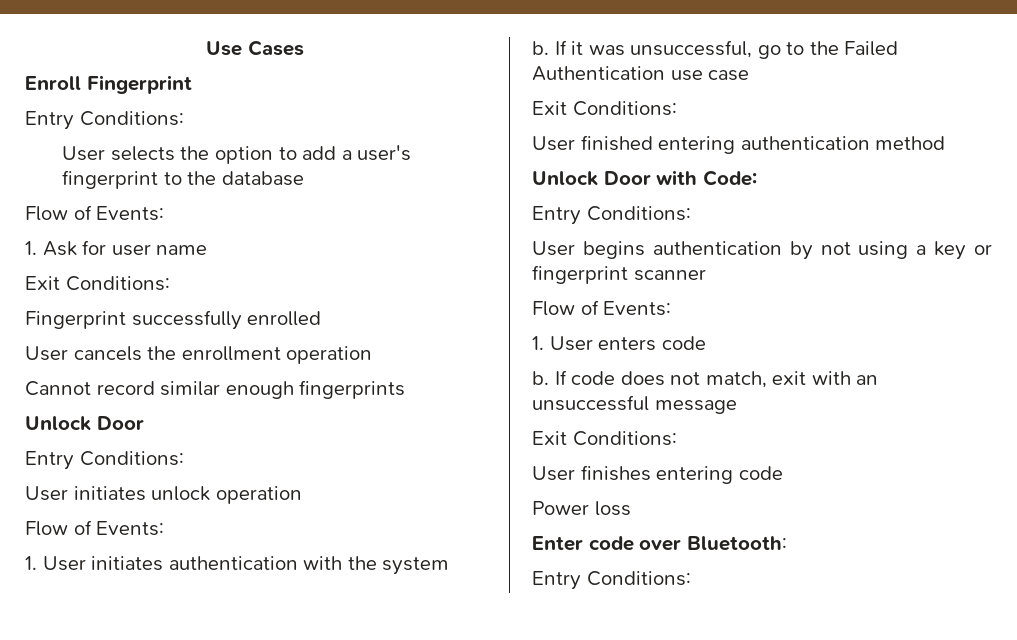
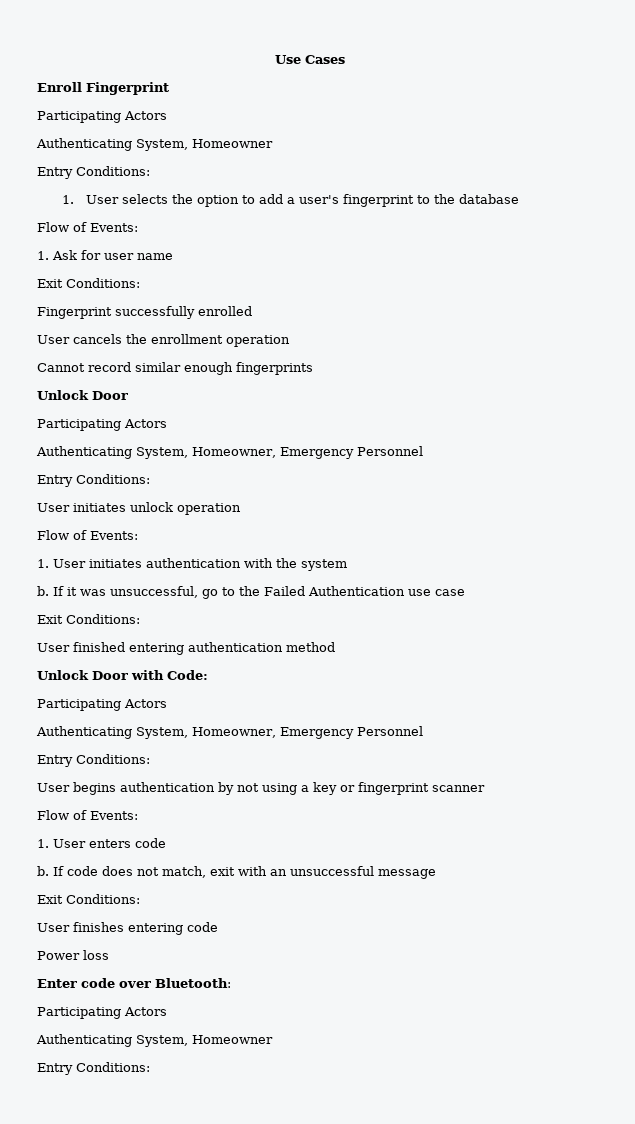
  Enroll Fingerprint
+ Participating Actors
+ Authenticating System, Homeowner
  Entry Conditions:
- User selects the option to add a user's fingerprint to the database
+ 1. User selects the option to add a user's fingerprint to the database
  Cannot record similar enough fingerprints
  Unlock Door
+ Participating Actors
+ Authenticating System, Homeowner, Emergency Personnel
  Unlock Door with Code:
+ Participating Actors
+ Authenticating System, Homeowner, Emergency Personnel
  Enter code over Bluetooth:
+ Participating Actors
+ Authenticating System, Homeowner

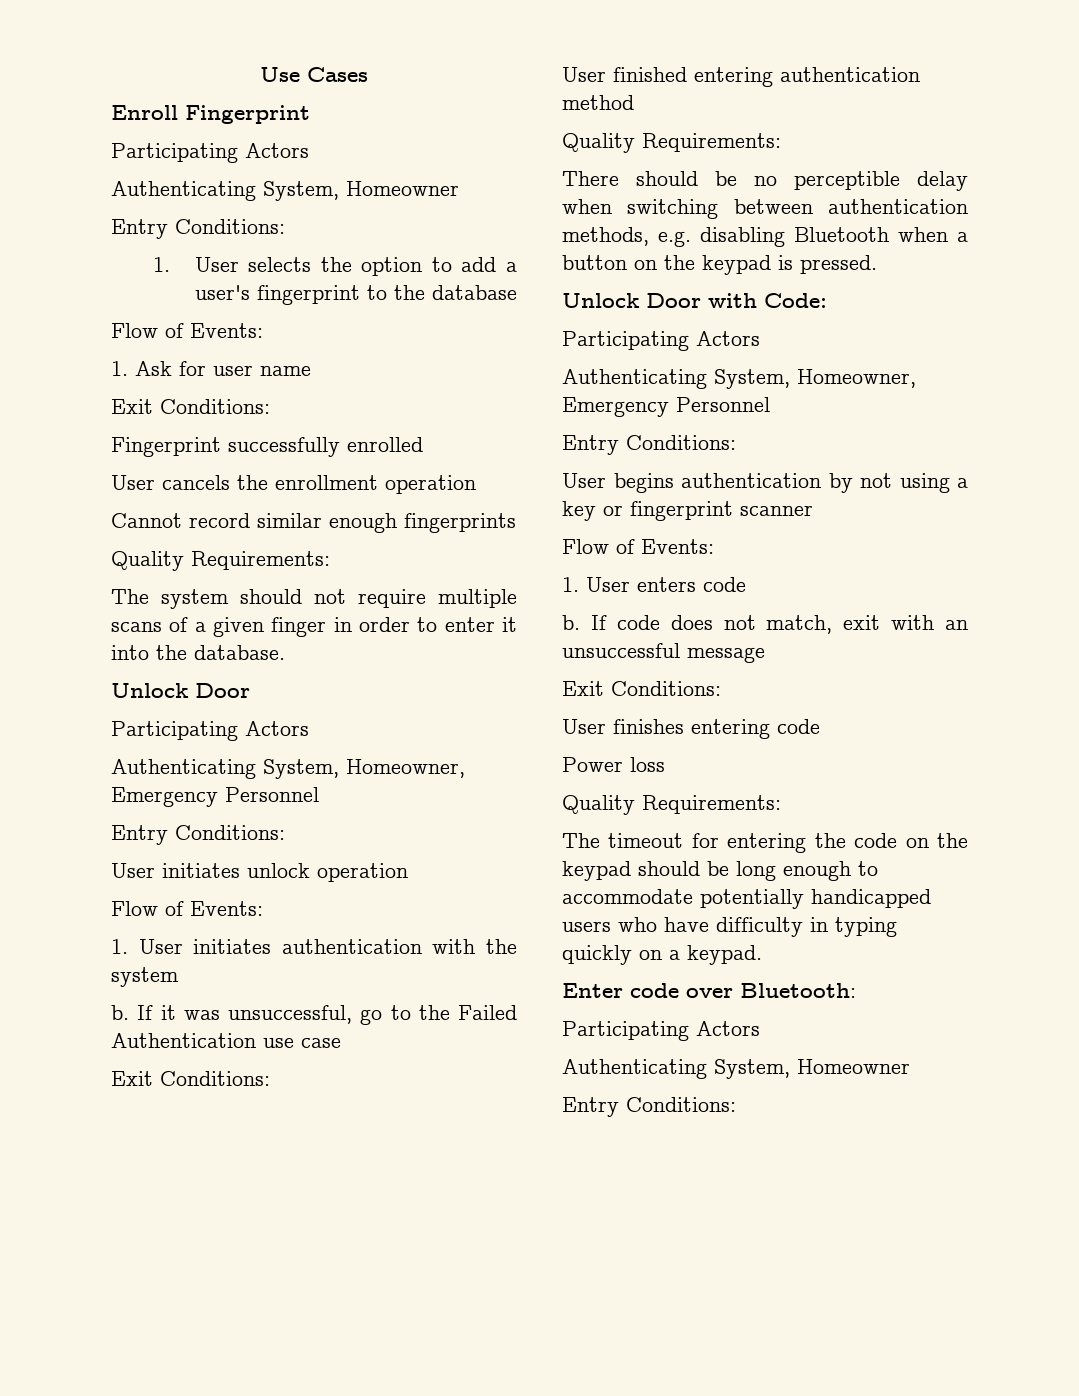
  Cannot record similar enough fingerprints
+ Quality Requirements:
+ The system should not require multiple scans of a given finger in order to enter it into the database.
  User finished entering authentication method
+ Quality Requirements:
+ There should be no perceptible delay when switching between authentication methods, e.g. disabling Bluetooth when a button on the keypad is pressed.
  Power loss
+ Quality Requirements:
+ The timeout for entering the code on the keypad should be long enough to accommodate potentially handicapped users who have difficulty in typing quickly on a keypad.

